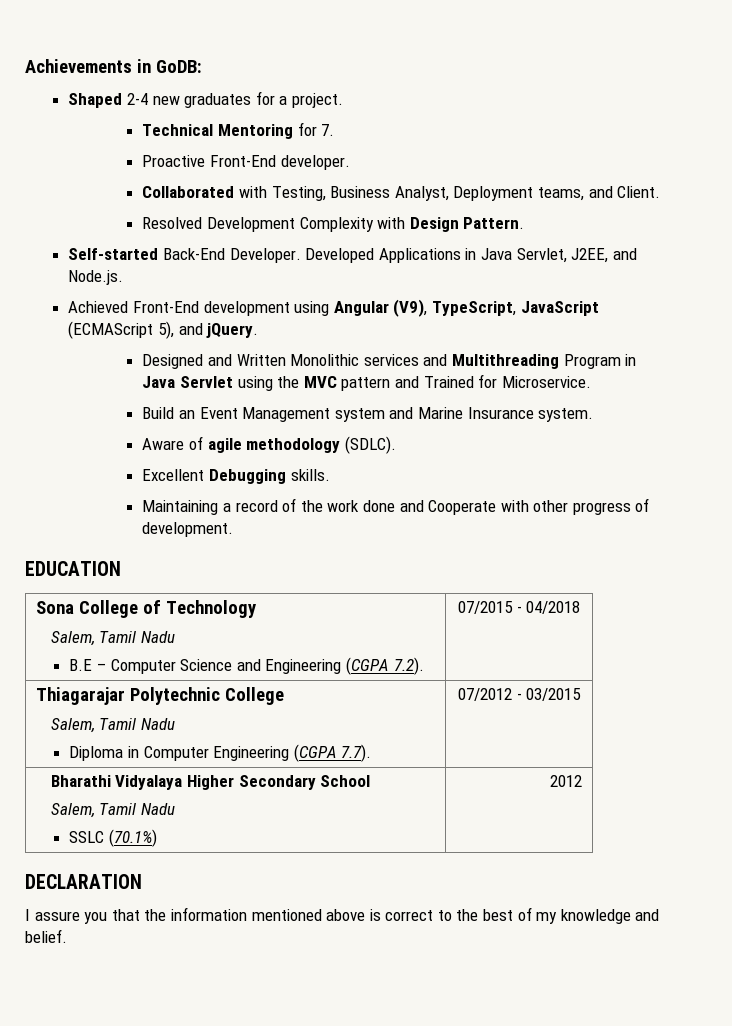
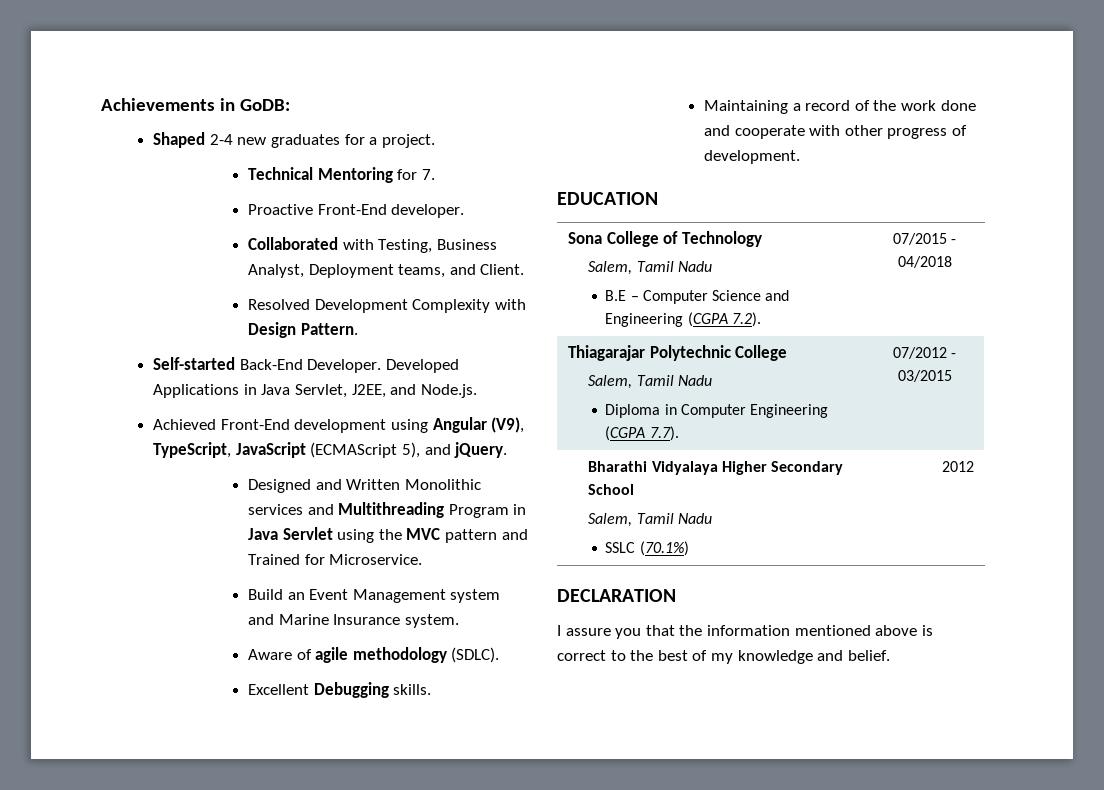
- Maintaining a record of the work done and Cooperate with other progress of development.
+ Maintaining a record of the work done and cooperate with other progress of development.

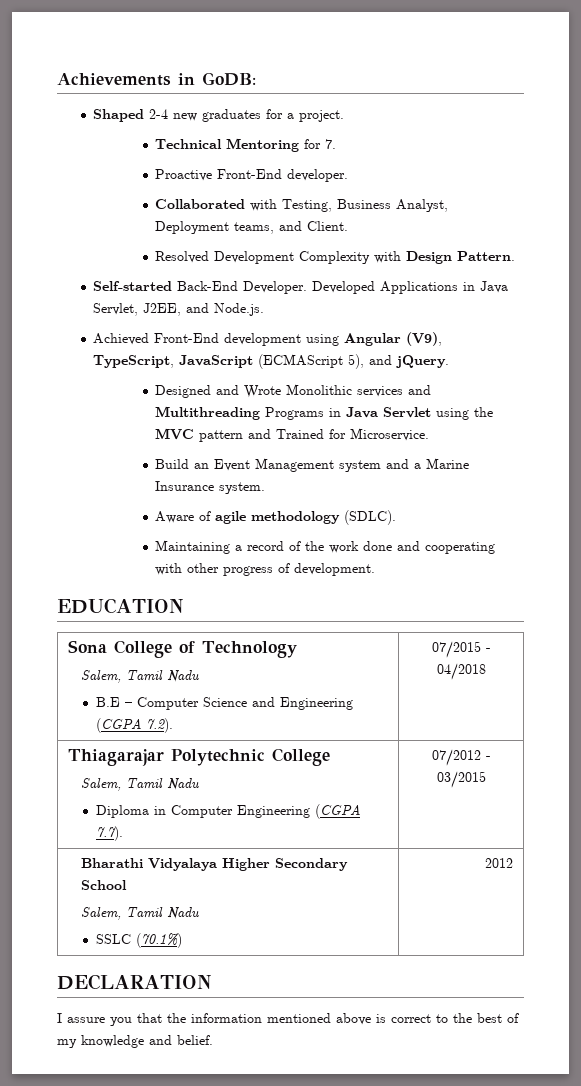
- Designed and Written Monolithic services and Multithreading Program in Java Servlet using the MVC pattern and Trained for Microservice.
+ Designed and Wrote Monolithic services and Multithreading Programs in Java Servlet using the MVC pattern and Trained for Microservice.
- Build an Event Management system and Marine Insurance system.
+ Build an Event Management system and a Marine Insurance system.
- Excellent Debugging skills.
- Maintaining a record of the work done and cooperate with other progress of development.
+ Maintaining a record of the work done and cooperating with other progress of development.

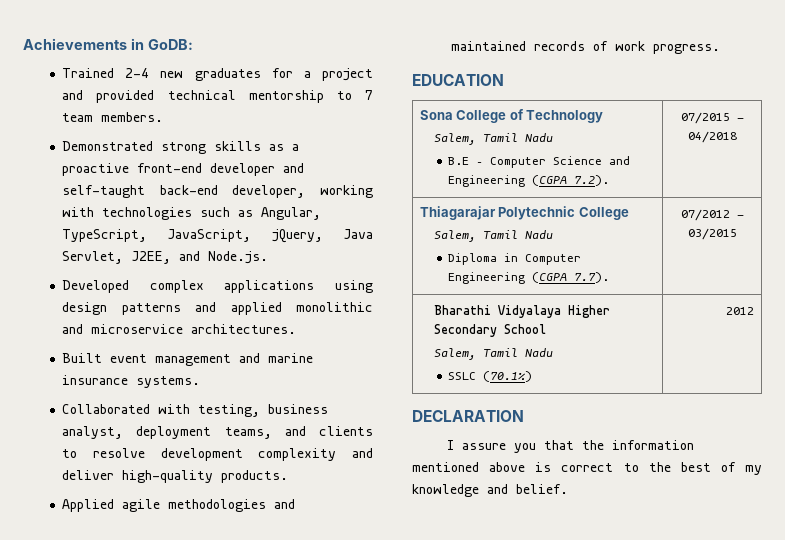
- Shaped 2-4 new graduates for a project.
- Technical Mentoring for 7.
- Proactive Front-End developer.
- Collaborated with Testing, Business Analyst, Deployment teams, and Client.
- Resolved Development Complexity with Design Pattern.
- Self-started Back-End Developer. Developed Applications in Java Servlet, J2EE, and Node.js.
+ Trained 2-4 new graduates for a project and provided technical mentorship to 7 team members.
+ Demonstrated strong skills as a proactive front-end developer and self-taught back-end developer, working with technologies such as Angular, TypeScript, JavaScript, jQuery, Java Servlet, J2EE, and Node.js.
- Achieved Front-End development using Angular (V9), TypeScript, JavaScript (ECMAScript 5), and jQuery.
- Designed and Wrote Monolithic services and Multithreading Programs in Java Servlet using the MVC pattern and Trained for Microservice.
- Build an Event Management system and a Marine Insurance system.
- Aware of agile methodology (SDLC).
- Maintaining a record of the work done and cooperating with other progress of development.
+ Developed complex applications using design patterns and applied monolithic and microservice architectures.
+ Built event management and marine insurance systems.
+ Collaborated with testing, business analyst, deployment teams, and clients to resolve development complexity and deliver high-quality products.
+ Applied agile methodologies and maintained records of work progress.

